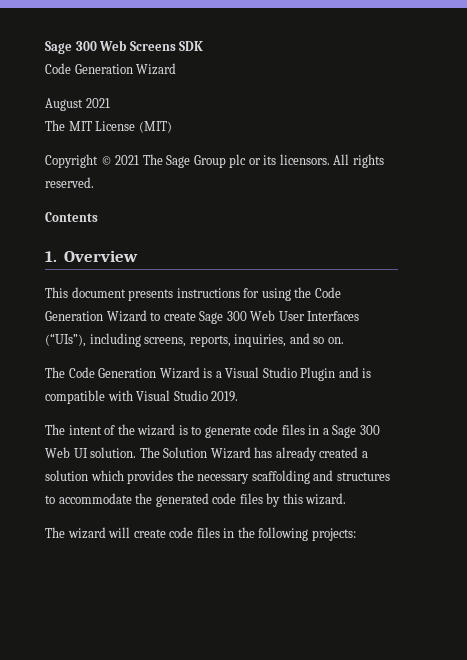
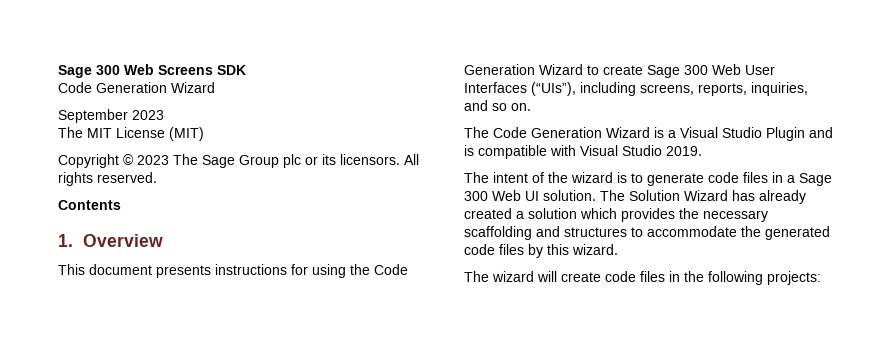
- August 2021
+ September 2023
- Copyright © 2021 The Sage Group plc or its licensors.
+ Copyright © 2023 The Sage Group plc or its licensors.

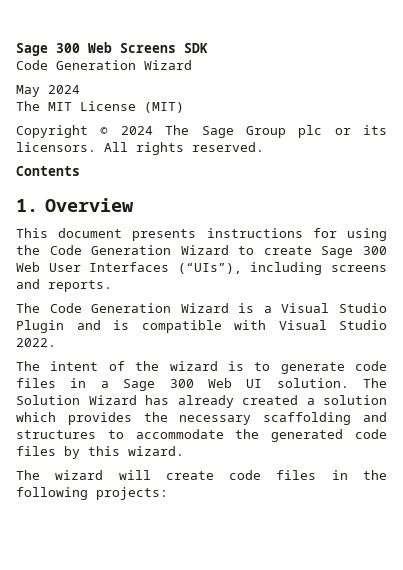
- September 2023
+ May 2024
- Copyright © 2023 The Sage Group plc or its licensors.
+ Copyright © 2024 The Sage Group plc or its licensors.
- This document presents instructions for using the Code Generation Wizard to create Sage 300 Web User Interfaces (“UIs”), including screens, reports, inquiries, and so on.
+ This document presents instructions for using the Code Generation Wizard to create Sage 300 Web User Interfaces (“UIs”), including screens and reports.
- The Code Generation Wizard is a Visual Studio Plugin and is compatible with Visual Studio 2019.
+ The Code Generation Wizard is a Visual Studio Plugin and is compatible with Visual Studio 2022.

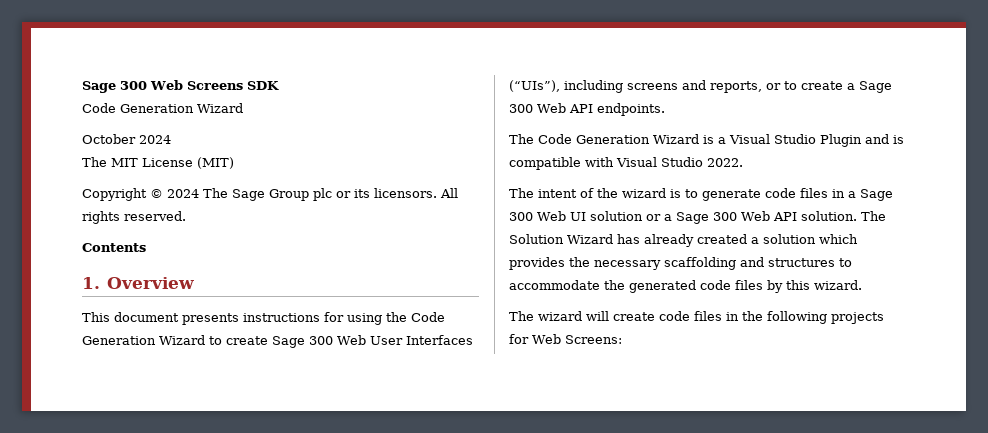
- May 2024
+ October 2024
- This document presents instructions for using the Code Generation Wizard to create Sage 300 Web User Interfaces (“UIs”), including screens and reports.
+ This document presents instructions for using the Code Generation Wizard to create Sage 300 Web User Interfaces (“UIs”), including screens and reports, or to create a Sage 300 Web API endpoints.
- The intent of the wizard is to generate code files in a Sage 300 Web UI solution.
+ The intent of the wizard is to generate code files in a Sage 300 Web UI solution or a Sage 300 Web API solution.
- The wizard will create code files in the following projects:
+ The wizard will create code files in the following projects for Web Screens:

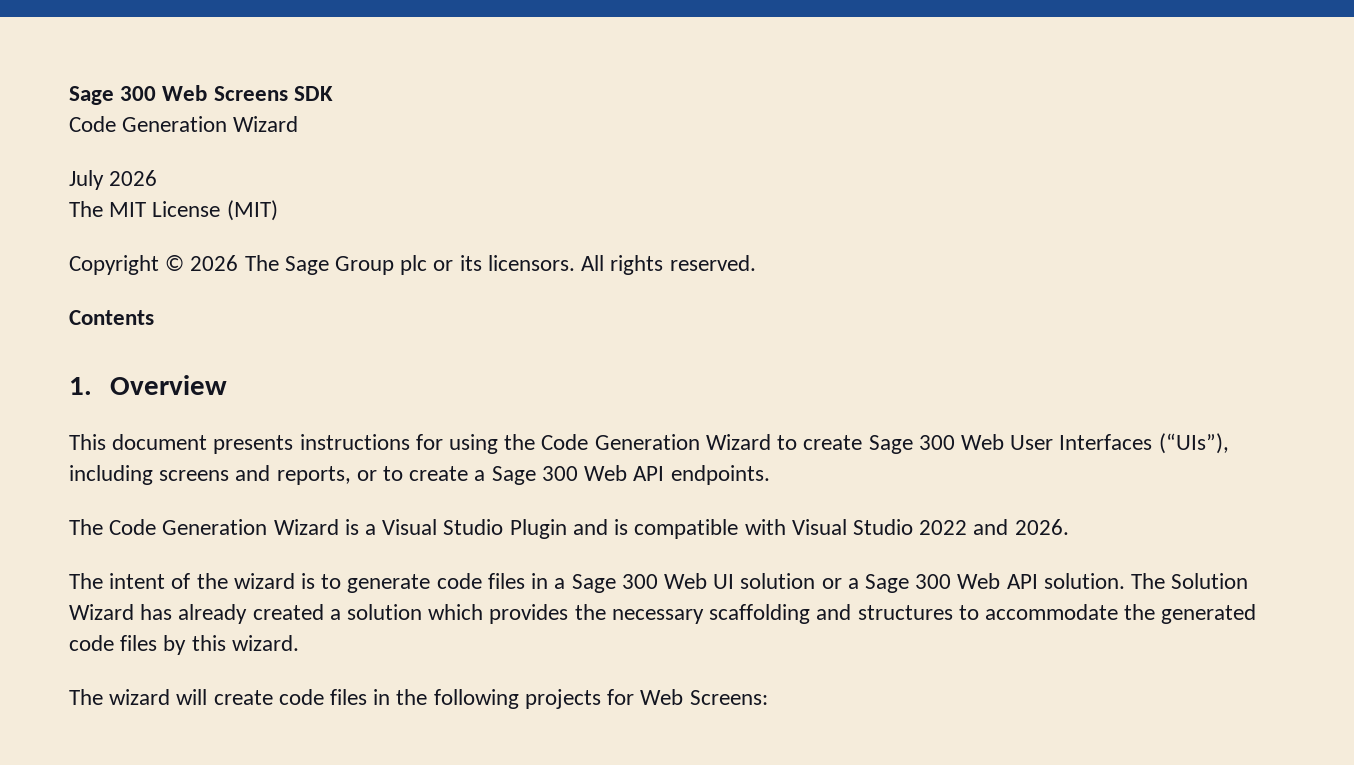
- October 2024
+ July 2026
- Copyright © 2024 The Sage Group plc or its licensors.
+ Copyright © 2026 The Sage Group plc or its licensors.
- The Code Generation Wizard is a Visual Studio Plugin and is compatible with Visual Studio 2022.
+ The Code Generation Wizard is a Visual Studio Plugin and is compatible with Visual Studio 2022 and 2026.

